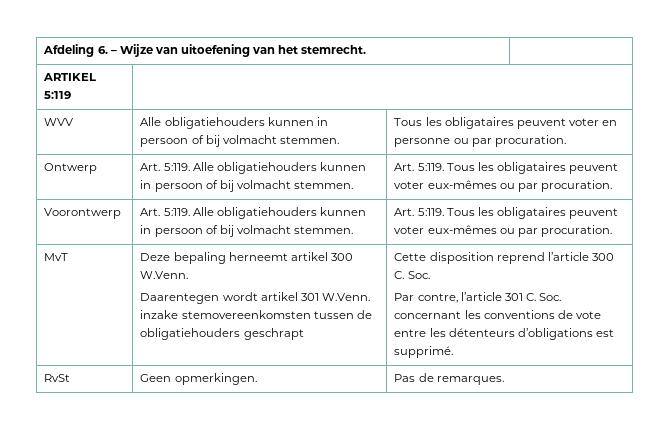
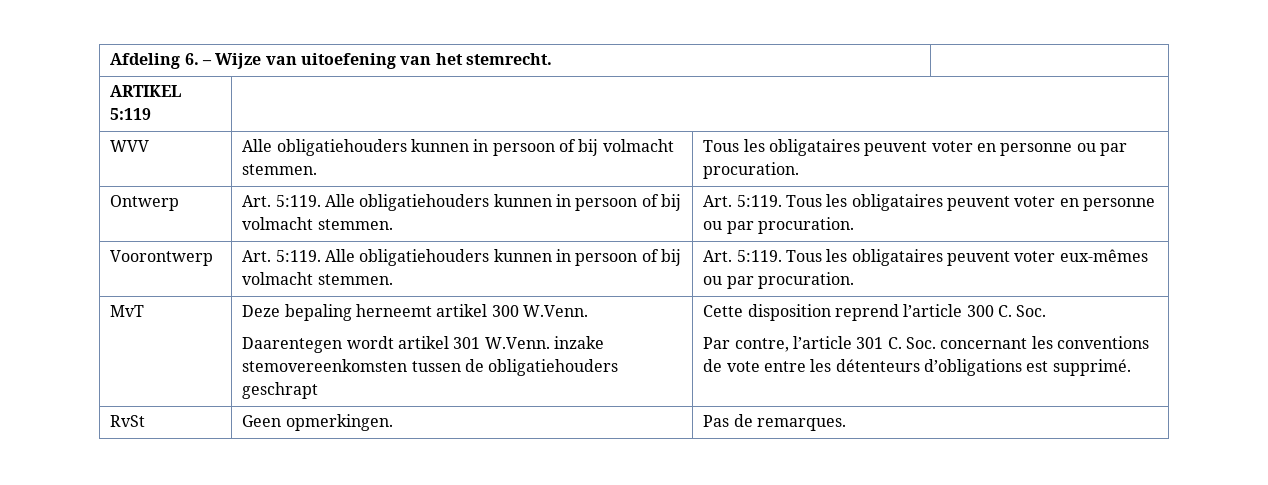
- Ontwerp | Art. 5:119. Alle obligatiehouders kunnen in persoon of bij volmacht stemmen. | Art. 5:119. Tous les obligataires peuvent voter eux-mêmes ou par procuration.
+ Ontwerp | Art. 5:119. Alle obligatiehouders kunnen in persoon of bij volmacht stemmen. | Art. 5:119. Tous les obligataires peuvent voter en personne ou par procuration.

